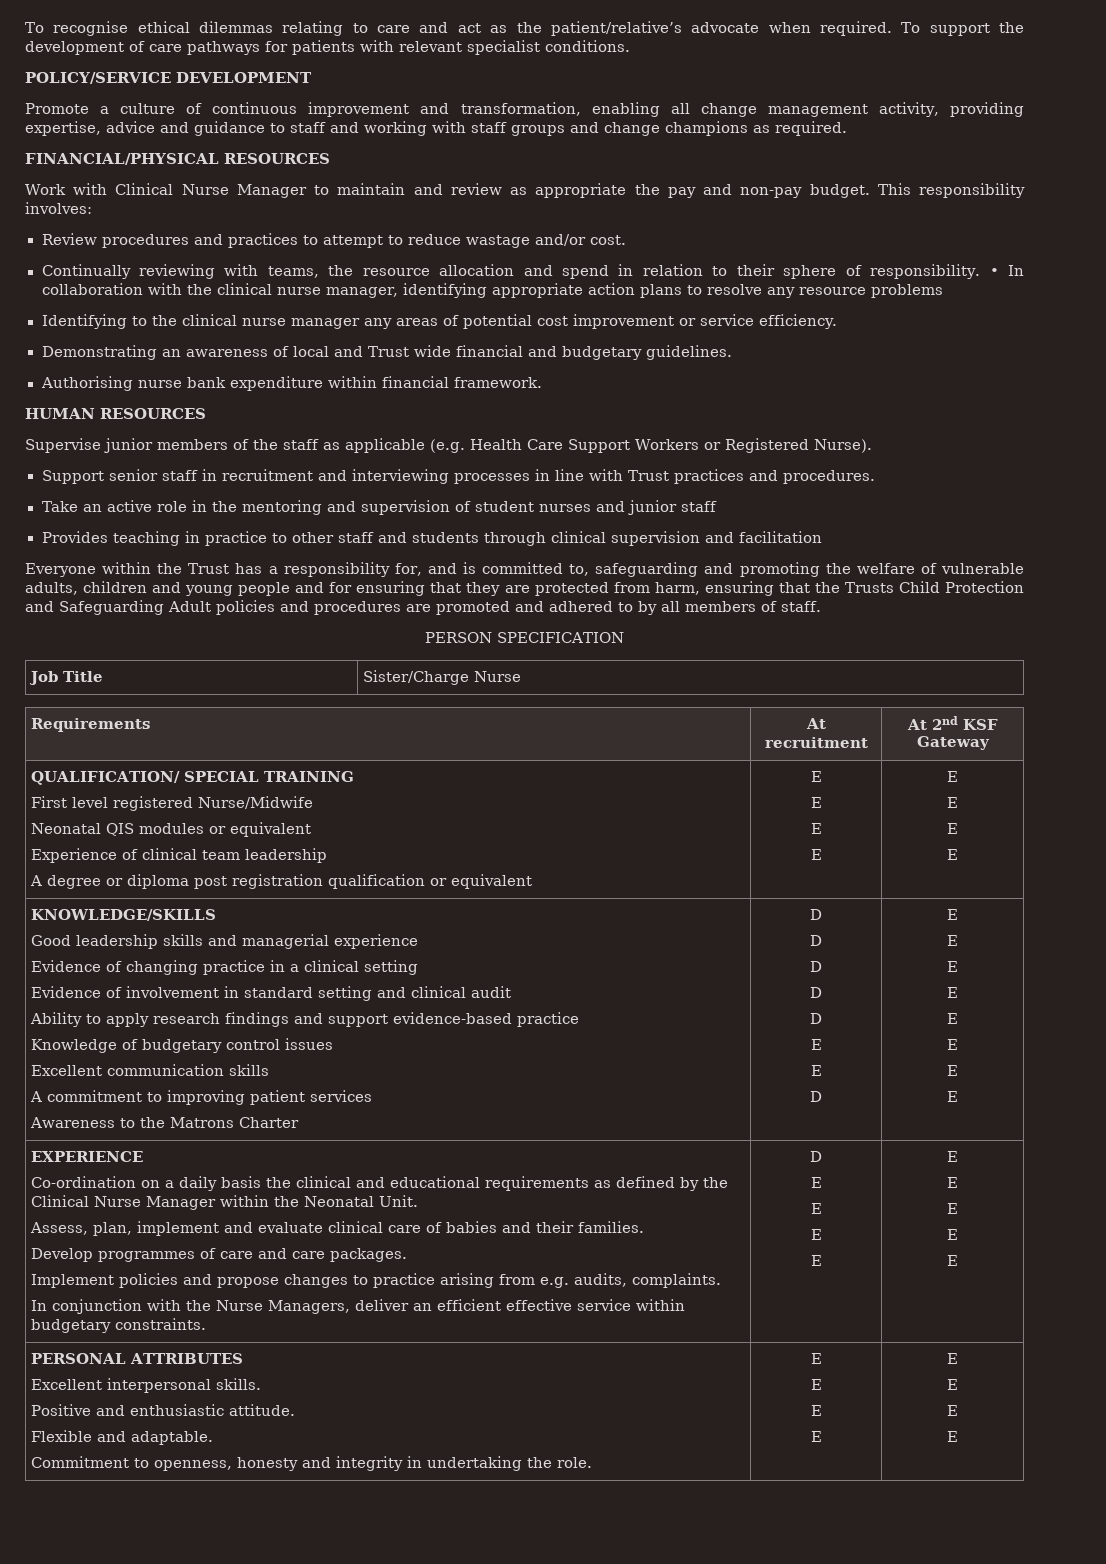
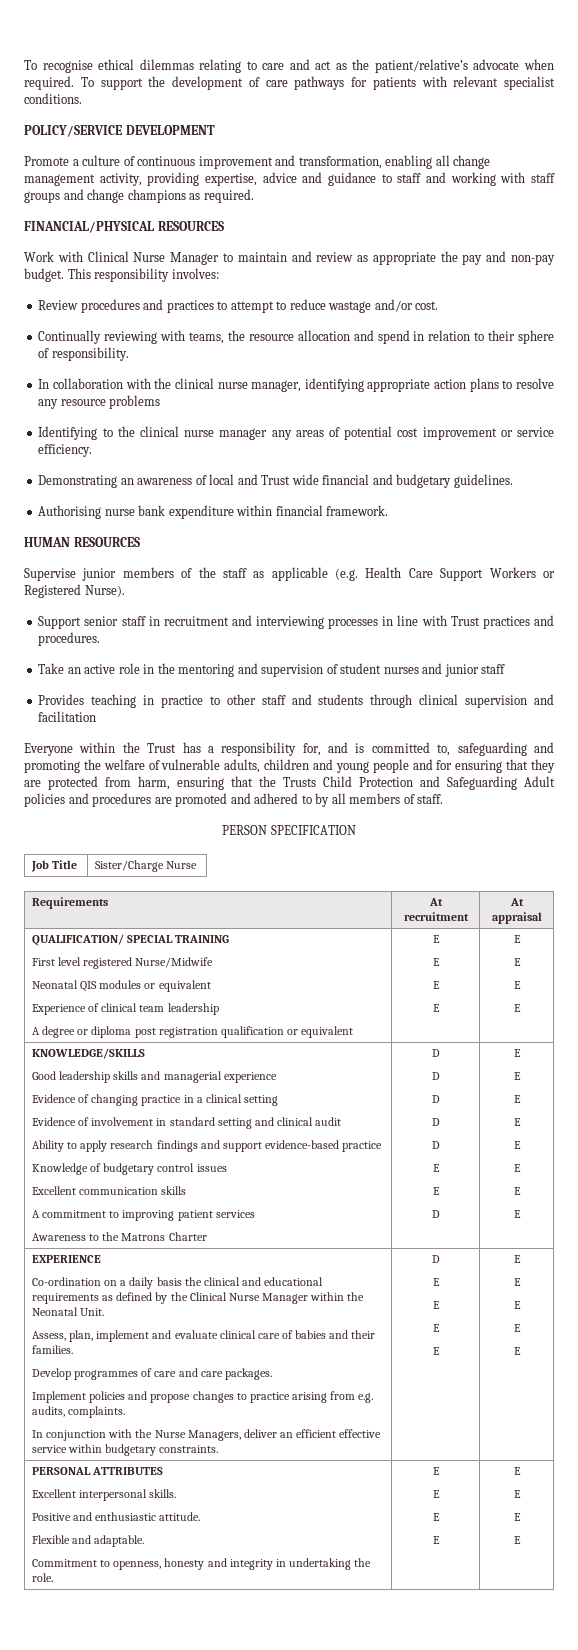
- Continually reviewing with teams, the resource allocation and spend in relation to their sphere of responsibility. • In collaboration with the clinical nurse manager, identifying appropriate action plans to resolve any resource problems
+ Continually reviewing with teams, the resource allocation and spend in relation to their sphere of responsibility.
+ In collaboration with the clinical nurse manager, identifying appropriate action plans to resolve any resource problems
- Requirements | At recruitment | At 2nd KSF Gateway
+ Requirements | At recruitment | At appraisal

